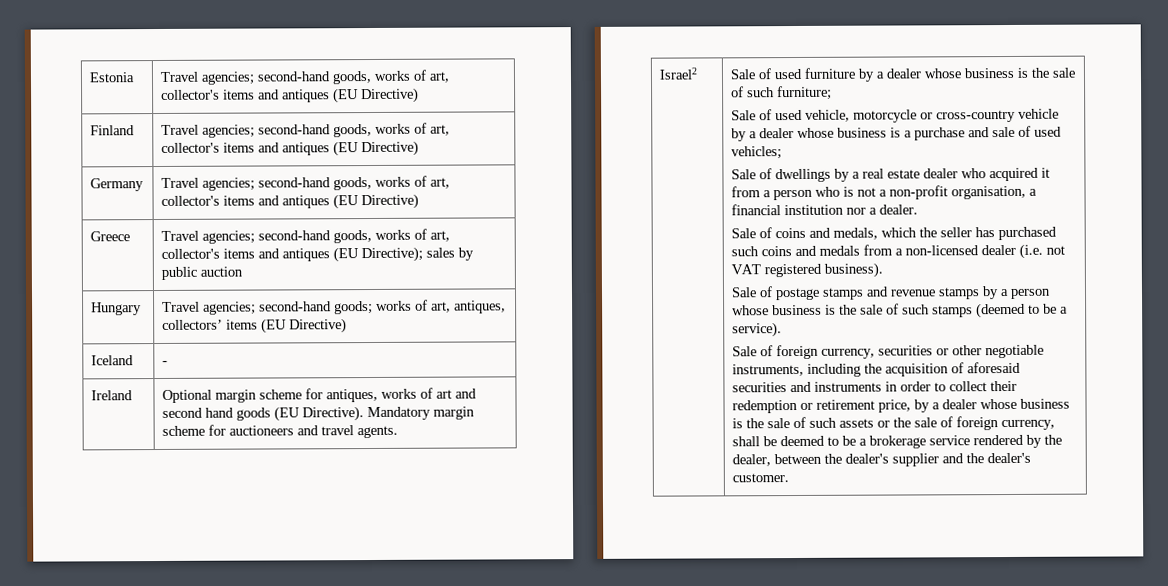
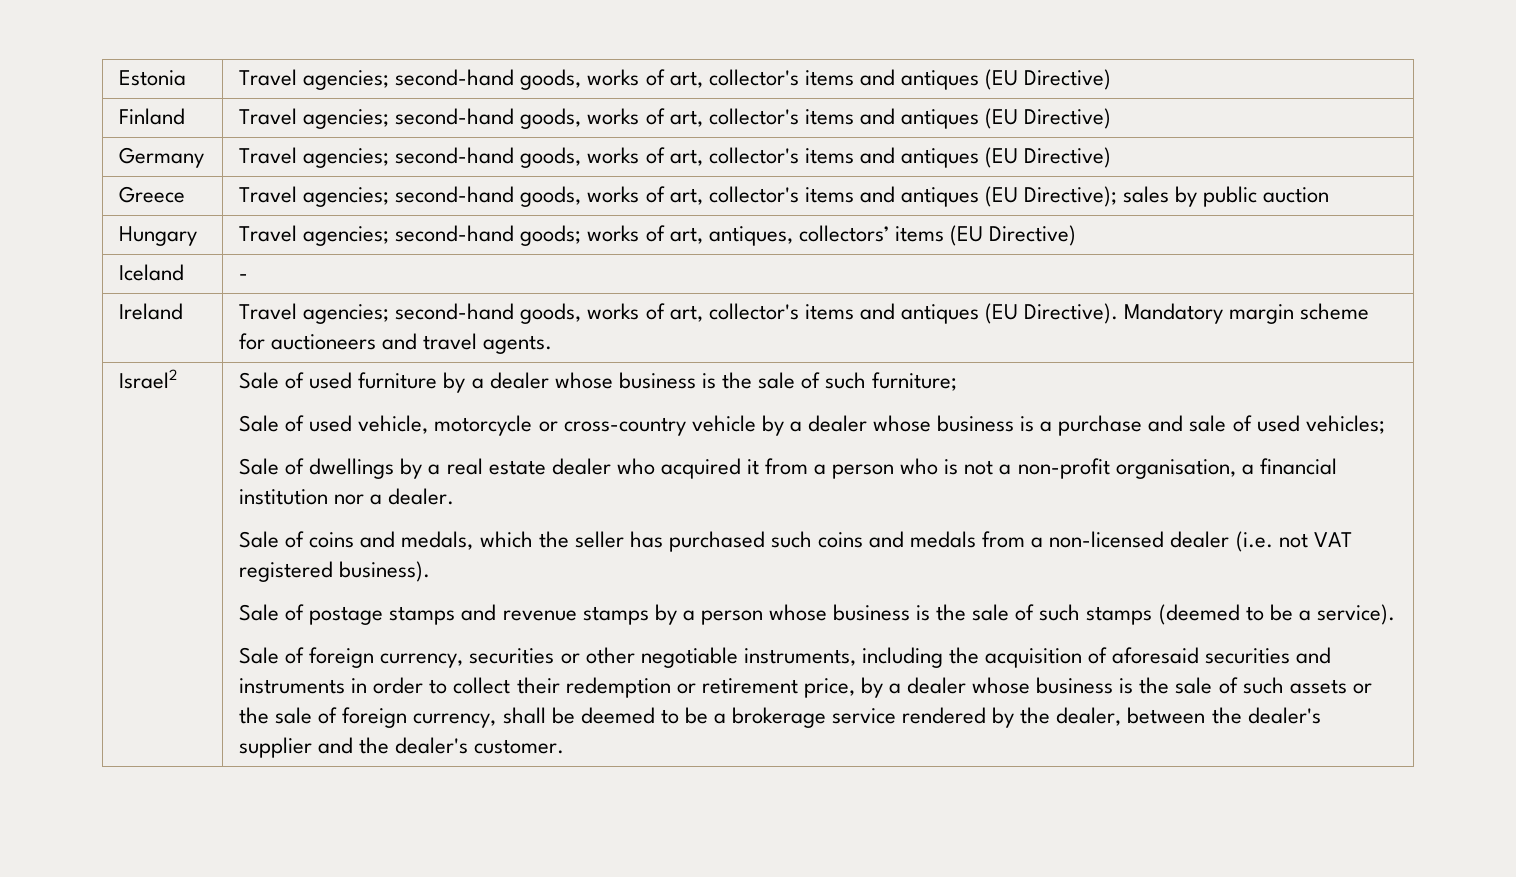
- Ireland | Optional margin scheme for antiques, works of art and second hand goods (EU Directive). Mandatory margin scheme for auctioneers and travel agents.
+ Ireland | Travel agencies; second-hand goods, works of art, collector's items and antiques (EU Directive). Mandatory margin scheme for auctioneers and travel agents.

